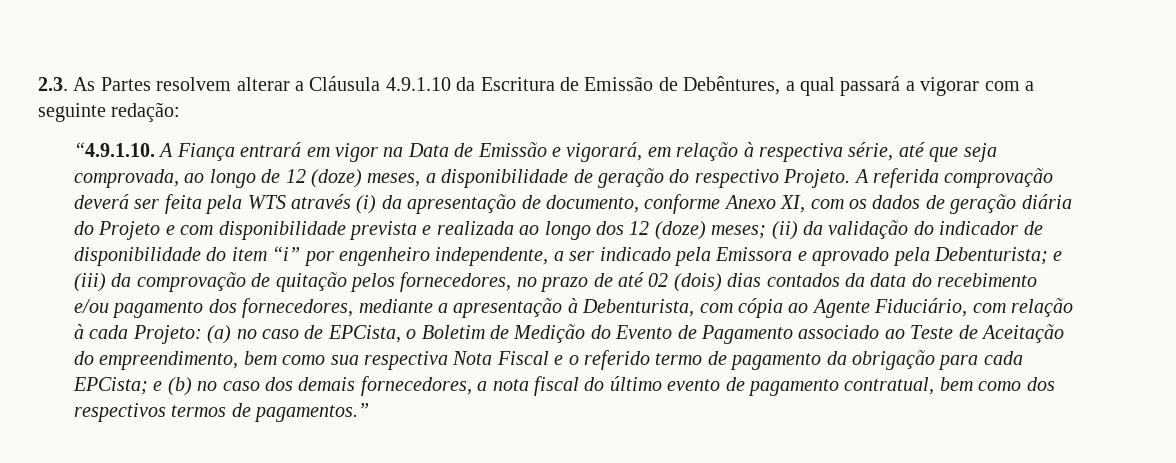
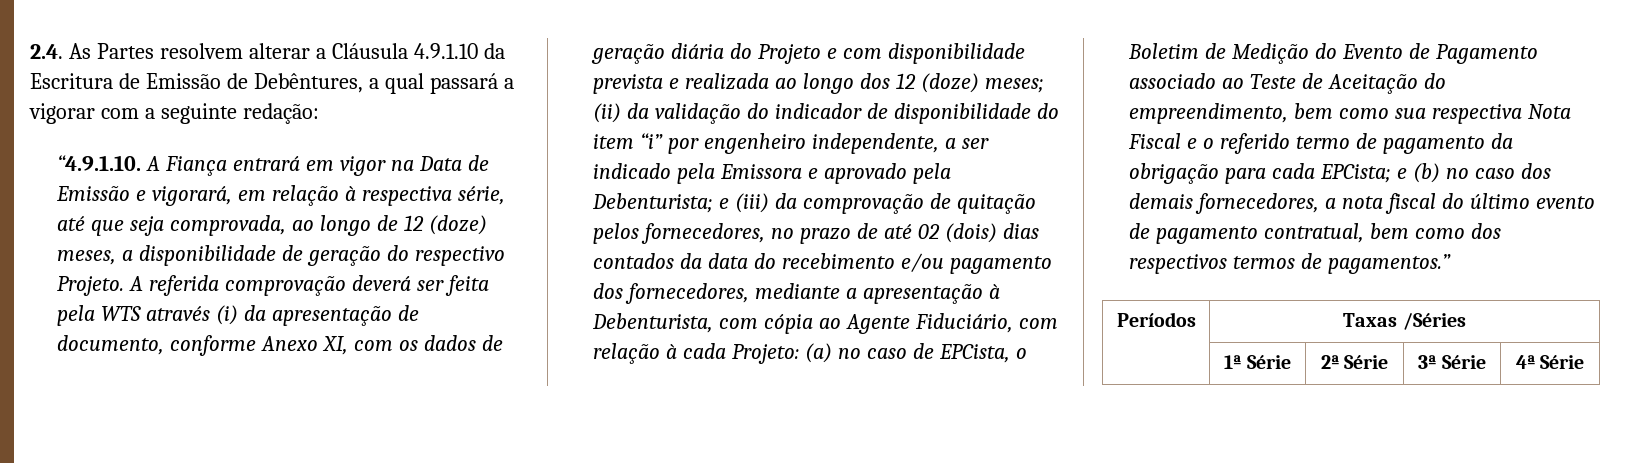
- 2.3. As Partes resolvem alterar a Cláusula 4.9.1.10 da Escritura de Emissão de Debêntures, a qual passará a vigorar com a seguinte redação:
+ 2.4. As Partes resolvem alterar a Cláusula 4.9.1.10 da Escritura de Emissão de Debêntures, a qual passará a vigorar com a seguinte redação:
+ Períodos | Taxas /Séries
+ | 1ª Série | 2ª Série | 3ª Série | 4ª Série

